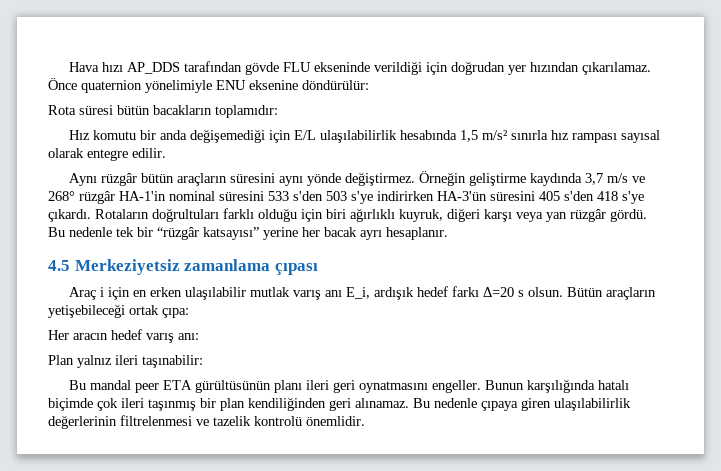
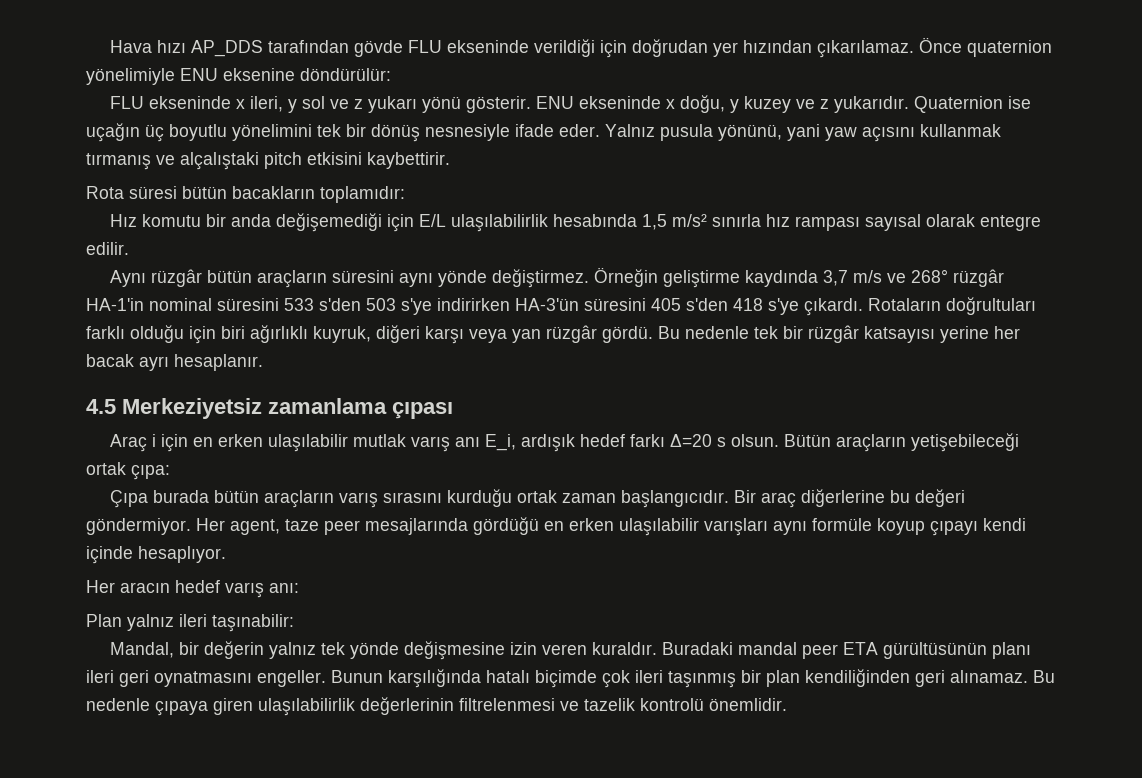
+ FLU ekseninde x ileri, y sol ve z yukarı yönü gösterir. ENU ekseninde x doğu, y kuzey ve z yukarıdır. Quaternion ise uçağın üç boyutlu yönelimini tek bir dönüş nesnesiyle ifade eder. Yalnız pusula yönünü, yani yaw açısını kullanmak tırmanış ve alçalıştaki pitch etkisini kaybettirir.
- Bu nedenle tek bir “rüzgâr katsayısı” yerine her bacak ayrı hesaplanır.
+ Bu nedenle tek bir rüzgâr katsayısı yerine her bacak ayrı hesaplanır.
+ Çıpa burada bütün araçların varış sırasını kurduğu ortak zaman başlangıcıdır. Bir araç diğerlerine bu değeri göndermiyor. Her agent, taze peer mesajlarında gördüğü en erken ulaşılabilir varışları aynı formüle koyup çıpayı kendi içinde hesaplıyor.
- Bu mandal peer ETA gürültüsünün planı ileri geri oynatmasını engeller.
+ Mandal, bir değerin yalnız tek yönde değişmesine izin veren kuraldır. Buradaki mandal peer ETA gürültüsünün planı ileri geri oynatmasını engeller.

